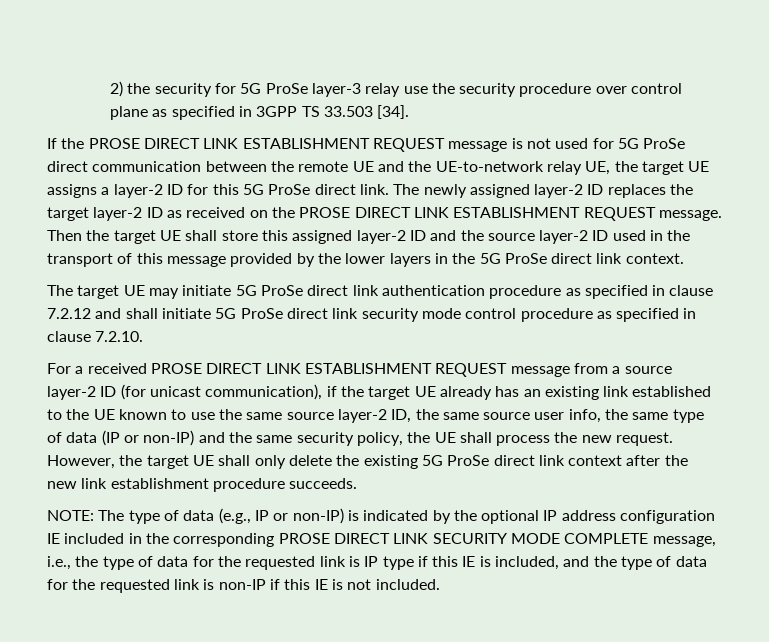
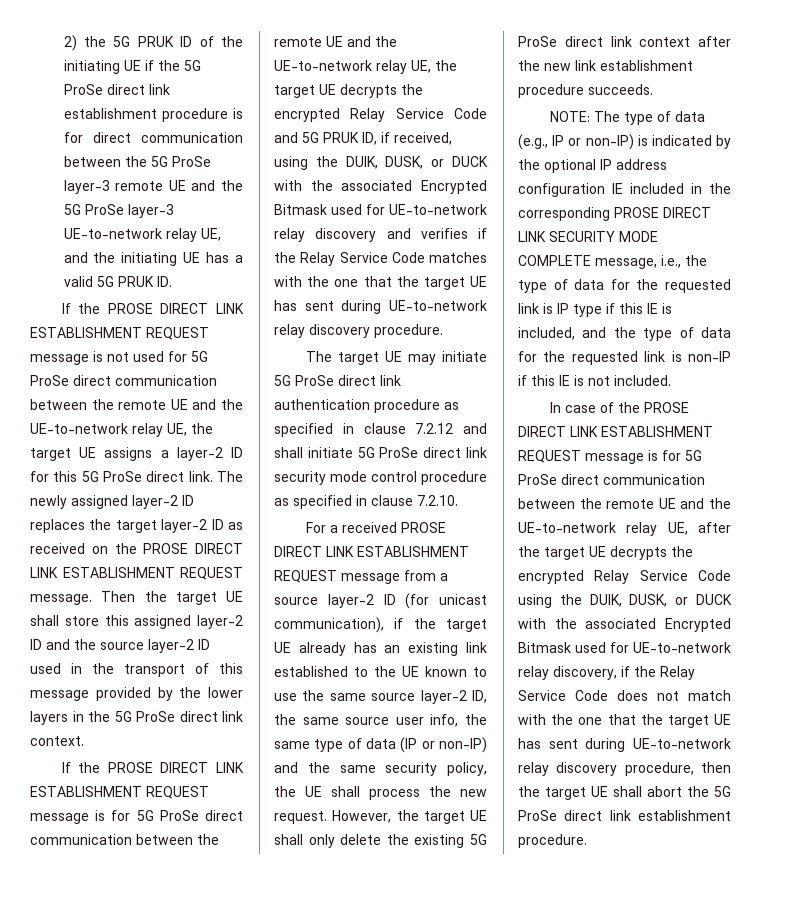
- 2) the security for 5G ProSe layer-3 relay use the security procedure over control plane as specified in 3GPP TS 33.503 [34].
+ 2) the 5G PRUK ID of the initiating UE if the 5G ProSe direct link establishment procedure is for direct communication between the 5G ProSe layer-3 remote UE and the 5G ProSe layer-3 UE-to-network relay UE, and the initiating UE has a valid 5G PRUK ID.
+ If the PROSE DIRECT LINK ESTABLISHMENT REQUEST message is for 5G ProSe direct communication between the remote UE and the UE-to-network relay UE, the target UE decrypts the encrypted Relay Service Code and 5G PRUK ID, if received, using the DUIK, DUSK, or DUCK with the associated Encrypted Bitmask used for UE-to-network relay discovery and verifies if the Relay Service Code matches with the one that the target UE has sent during UE-to-network relay discovery procedure.
+ In case of the PROSE DIRECT LINK ESTABLISHMENT REQUEST message is for 5G ProSe direct communication between the remote UE and the UE-to-network relay UE, after the target UE decrypts the encrypted Relay Service Code using the DUIK, DUSK, or DUCK with the associated Encrypted Bitmask used for UE-to-network relay discovery, if the Relay Service Code does not match with the one that the target UE has sent during UE-to-network relay discovery procedure, then the target UE shall abort the 5G ProSe direct link establishment procedure.

